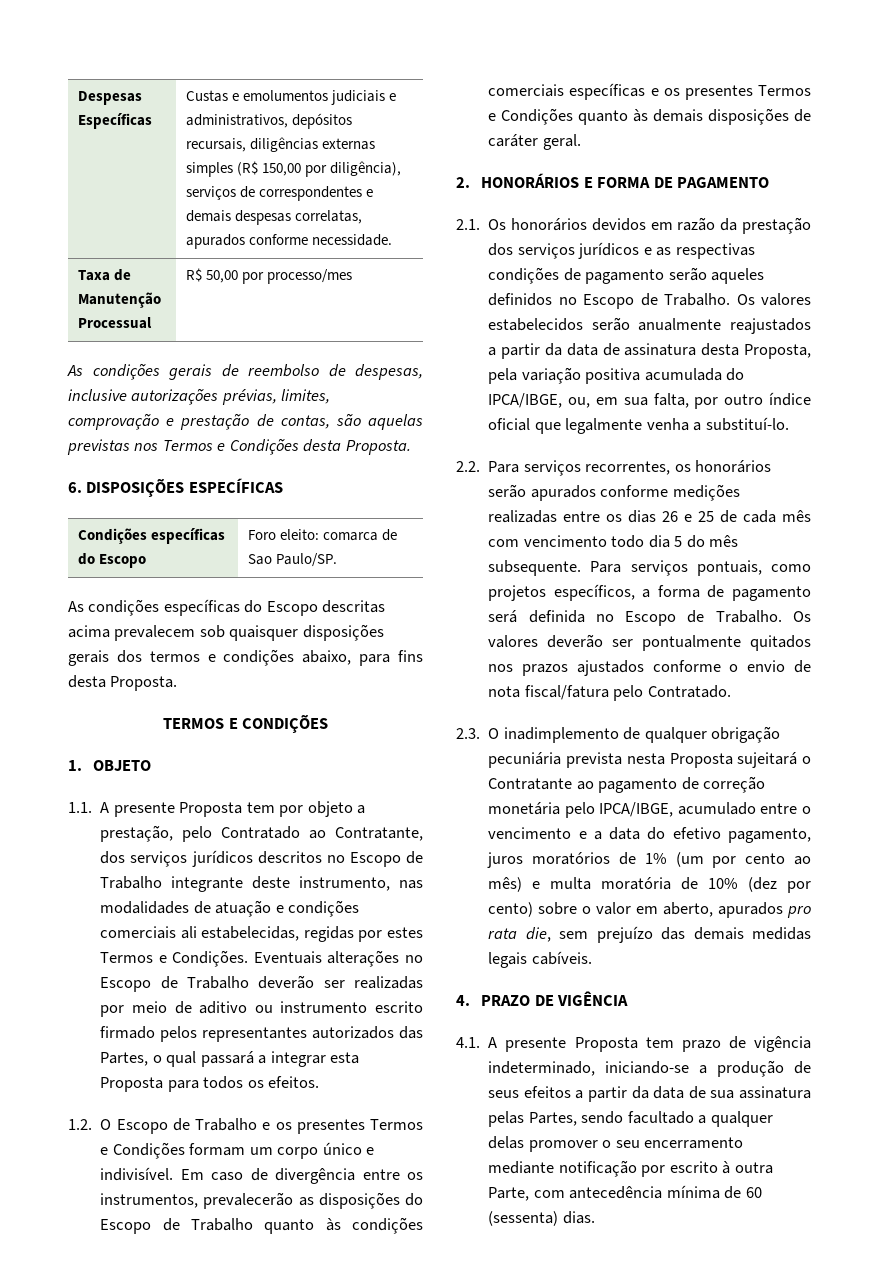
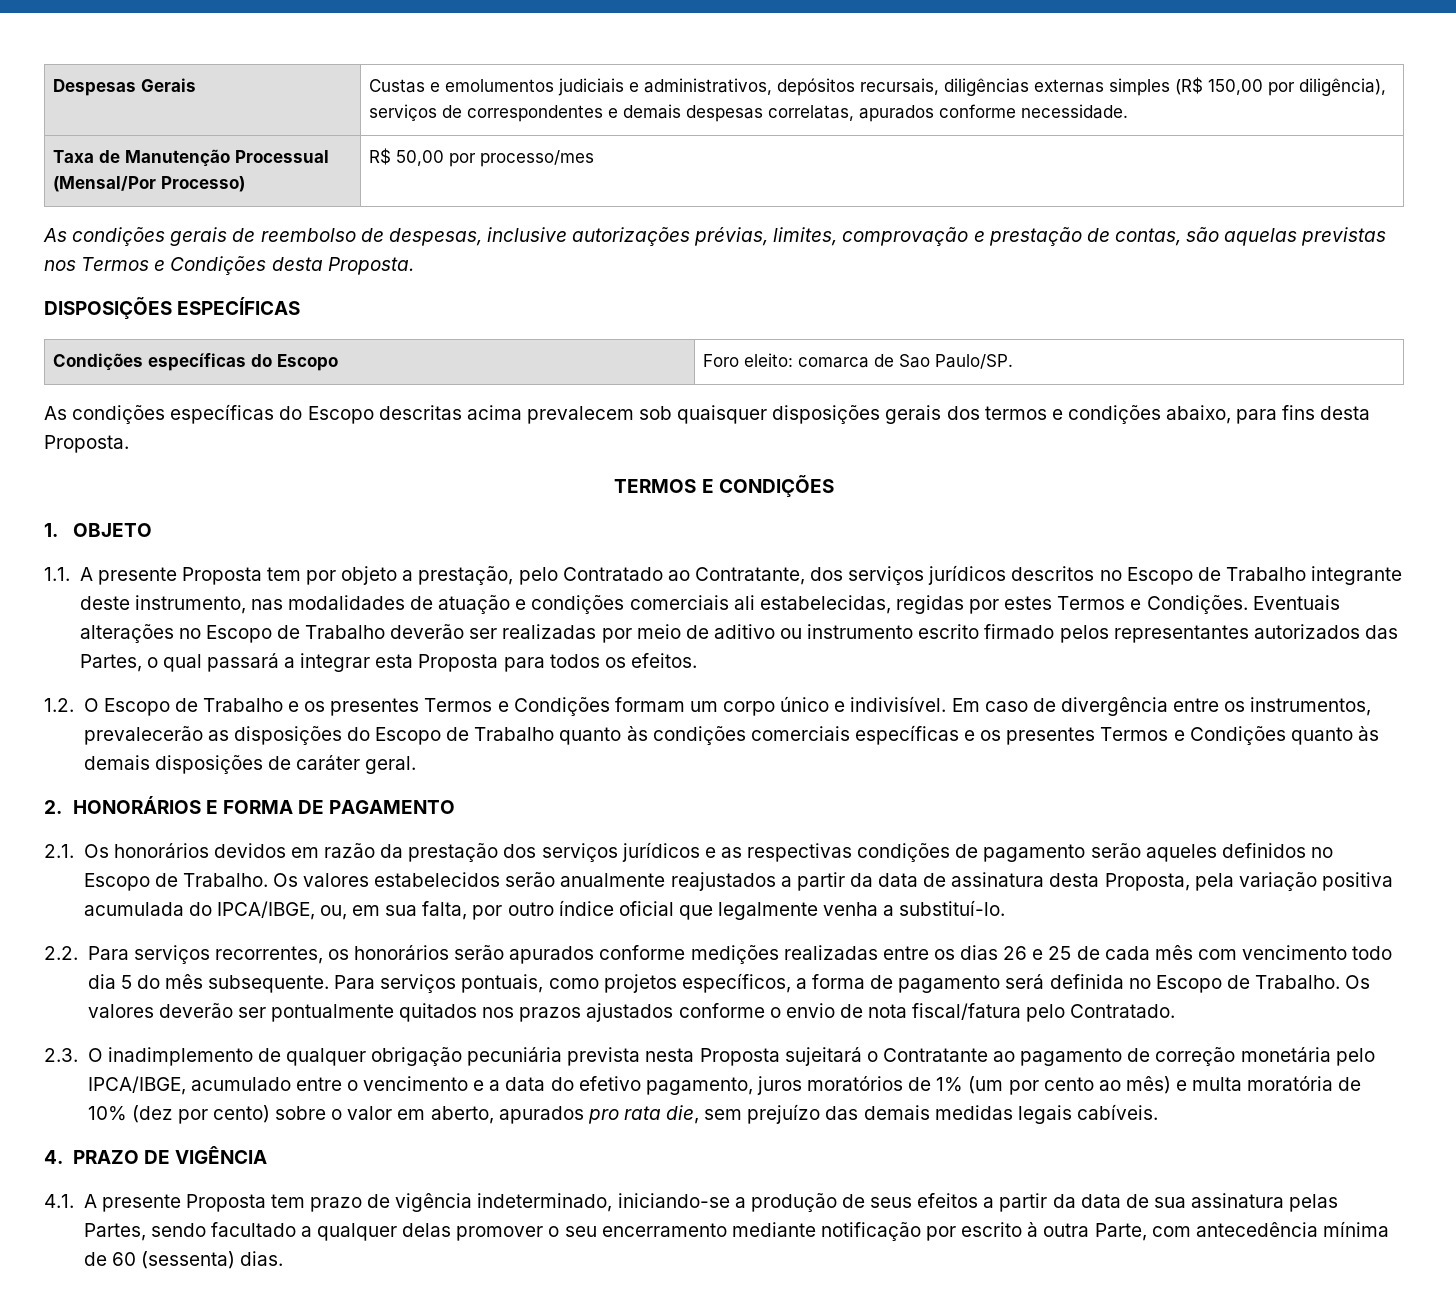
- Despesas Específicas | Custas e emolumentos judiciais e administrativos, depósitos recursais, diligências externas simples (R$ 150,00 por diligência), serviços de correspondentes e demais despesas correlatas, apurados conforme necessidade.
+ Despesas Gerais | Custas e emolumentos judiciais e administrativos, depósitos recursais, diligências externas simples (R$ 150,00 por diligência), serviços de correspondentes e demais despesas correlatas, apurados conforme necessidade.
- Taxa de Manutenção Processual | R$ 50,00 por processo/mes
+ Taxa de Manutenção Processual (Mensal/Por Processo) | R$ 50,00 por processo/mes
- 6. DISPOSIÇÕES ESPECÍFICAS
+ DISPOSIÇÕES ESPECÍFICAS

